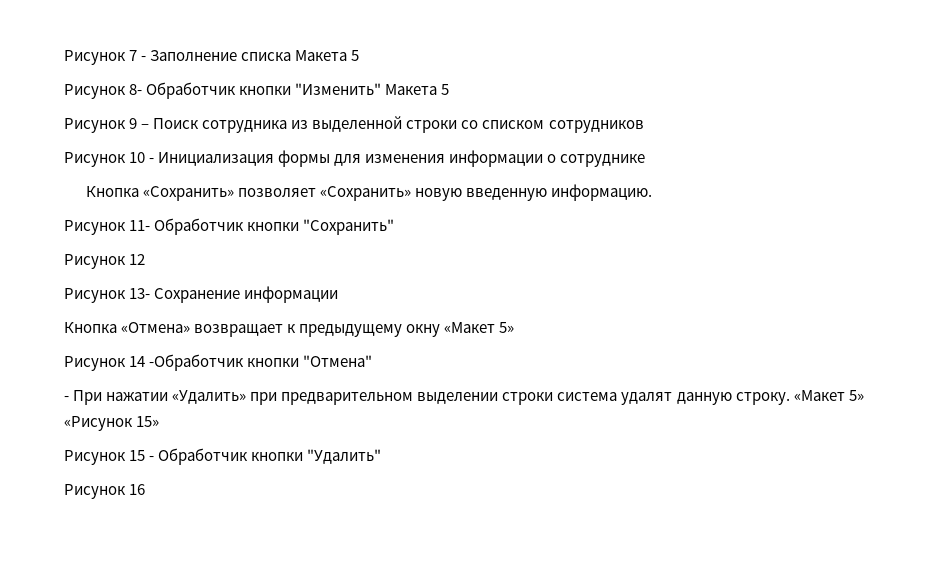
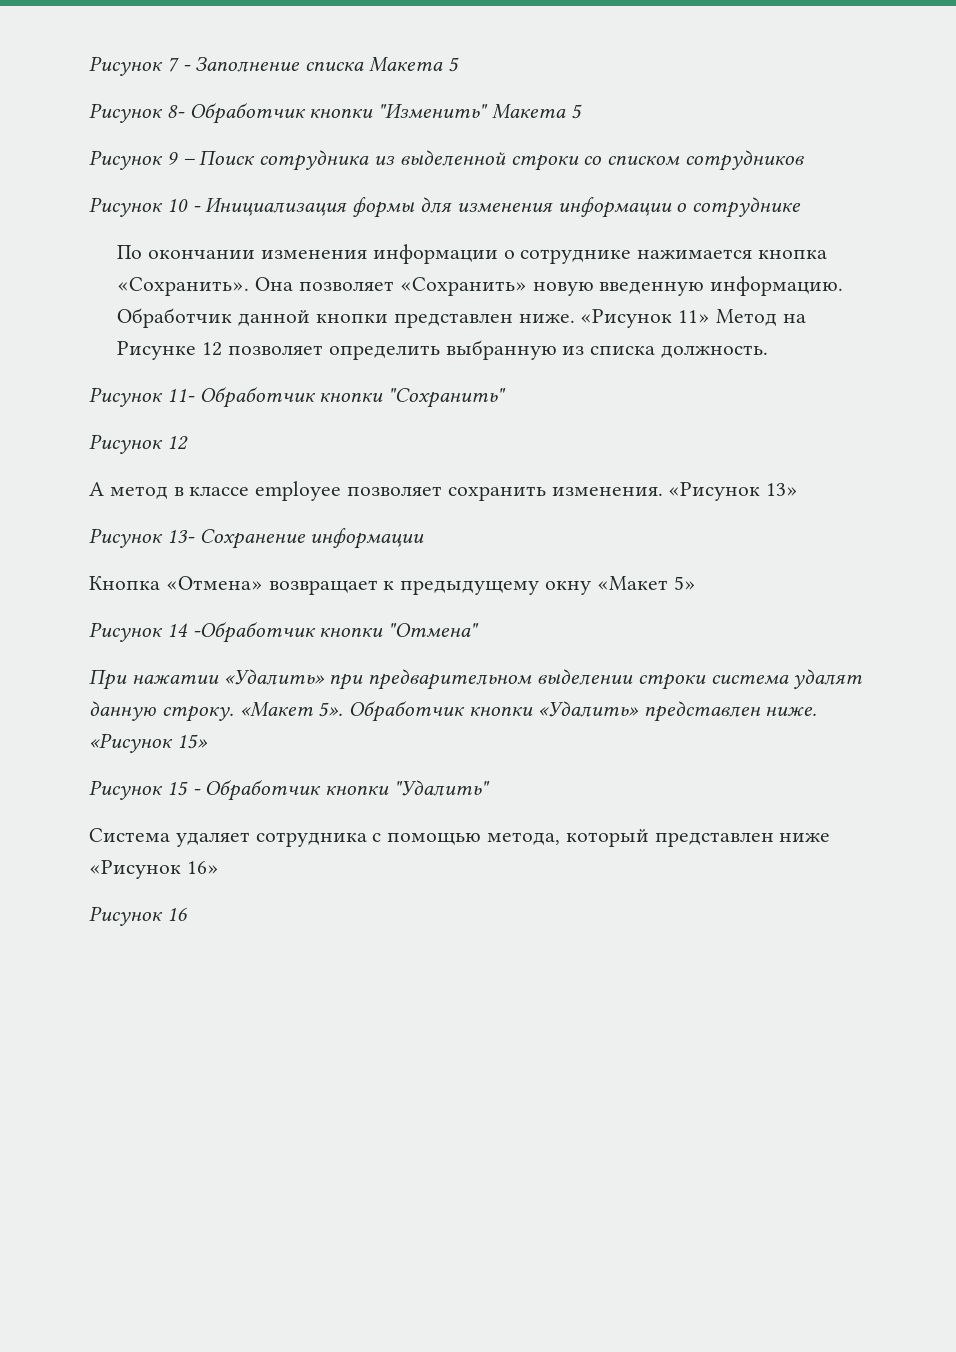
- Кнопка «Сохранить» позволяет «Сохранить» новую введенную информацию.
+ По окончании изменения информации о сотруднике нажимается кнопка «Сохранить». Она позволяет «Сохранить» новую введенную информацию. Обработчик данной кнопки представлен ниже. «Рисунок 11» Метод на Рисунке 12 позволяет определить выбранную из списка должность.
+ А метод в классе employee позволяет сохранить изменения. «Рисунок 13»
- - При нажатии «Удалить» при предварительном выделении строки система удалят данную строку.
+ При нажатии «Удалить» при предварительном выделении строки система удалят данную строку.
- «Макет 5» «Рисунок 15»
+ «Макет 5». Обработчик кнопки «Удалить» представлен ниже. «Рисунок 15»
+ Система удаляет сотрудника с помощью метода, который представлен ниже «Рисунок 16»

